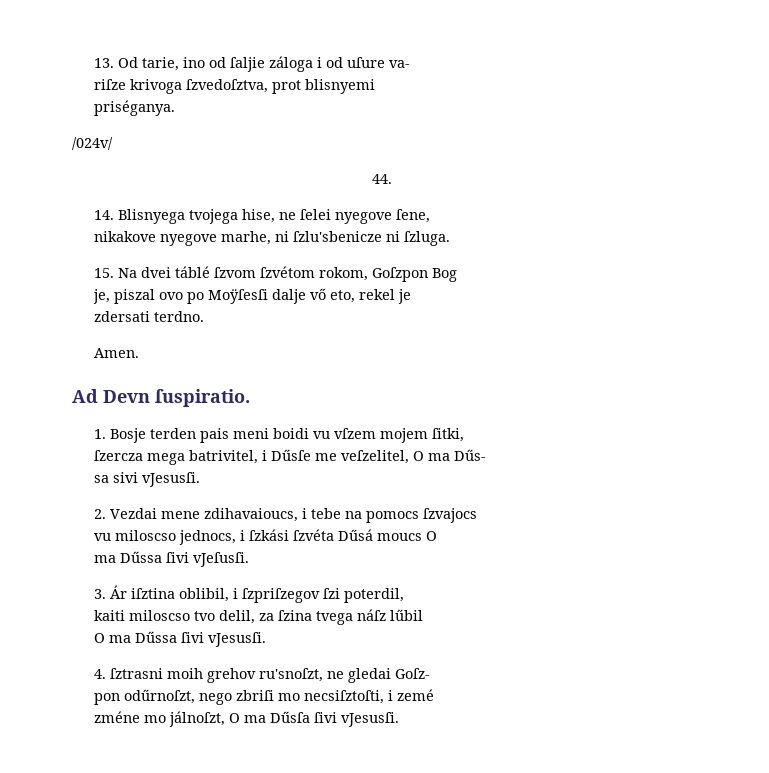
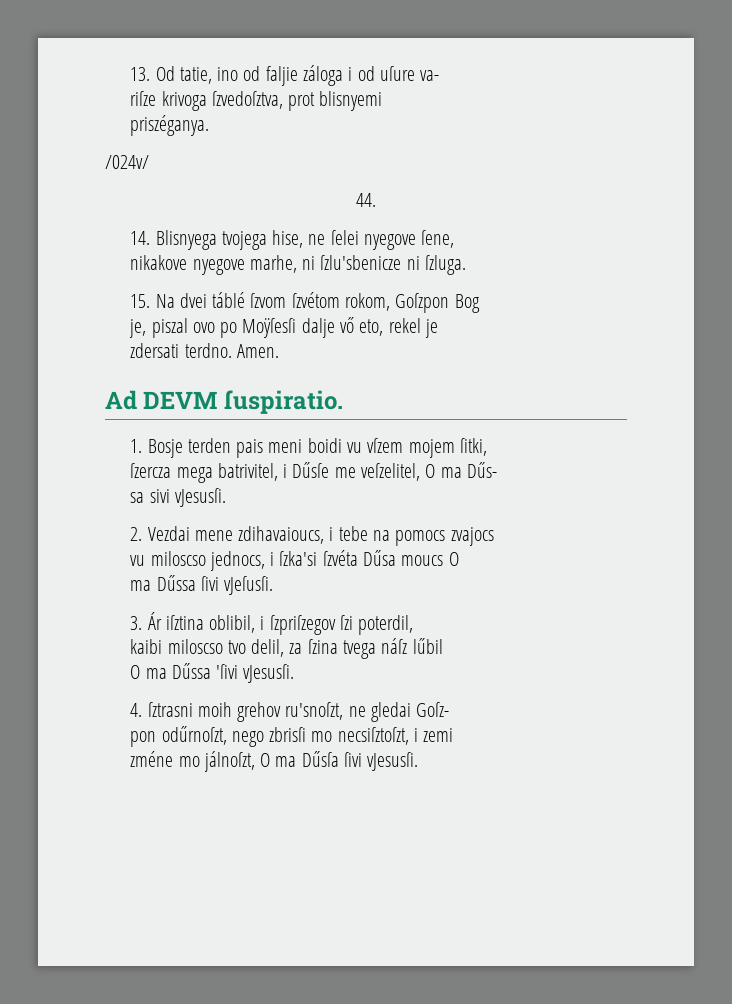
- 13. Od tarie, ino od ſaljie záloga i od uſure va-
+ 13. Od tatie, ino od faljie záloga i od uſure va-
- priséganya.
+ priszéganya.
- zdersati terdno.
- Amen.
+ zdersati terdno. Amen.
- Ad Devn ſuspiratio.
+ Ad DEVM ſuspiratio.
- 2. Vezdai mene zdihavaioucs, i tebe na pomocs ſzvajocs
+ 2. Vezdai mene zdihavaioucs, i tebe na pomocs zvajocs
- vu miloscso jednocs, i ſzkási ſzvéta Dűsá moucs O
+ vu miloscso jednocs, i ſzka'si ſzvéta Dűsa moucs O
- kaiti miloscso tvo delil, za ſzina tvega náſz lűbil
- O ma Dűssa ſivi vJesusſi.
+ kaibi miloscso tvo delil, za ſzina tvega náſz lűbil
+ O ma Dűssa 'ſivi vJesusſi.
- pon odűrnoſzt, nego zbriſi mo necsiſztoſti, i zemé
+ pon odűrnoſzt, nego zbrisſi mo necsiſztoſzt, i zemi

